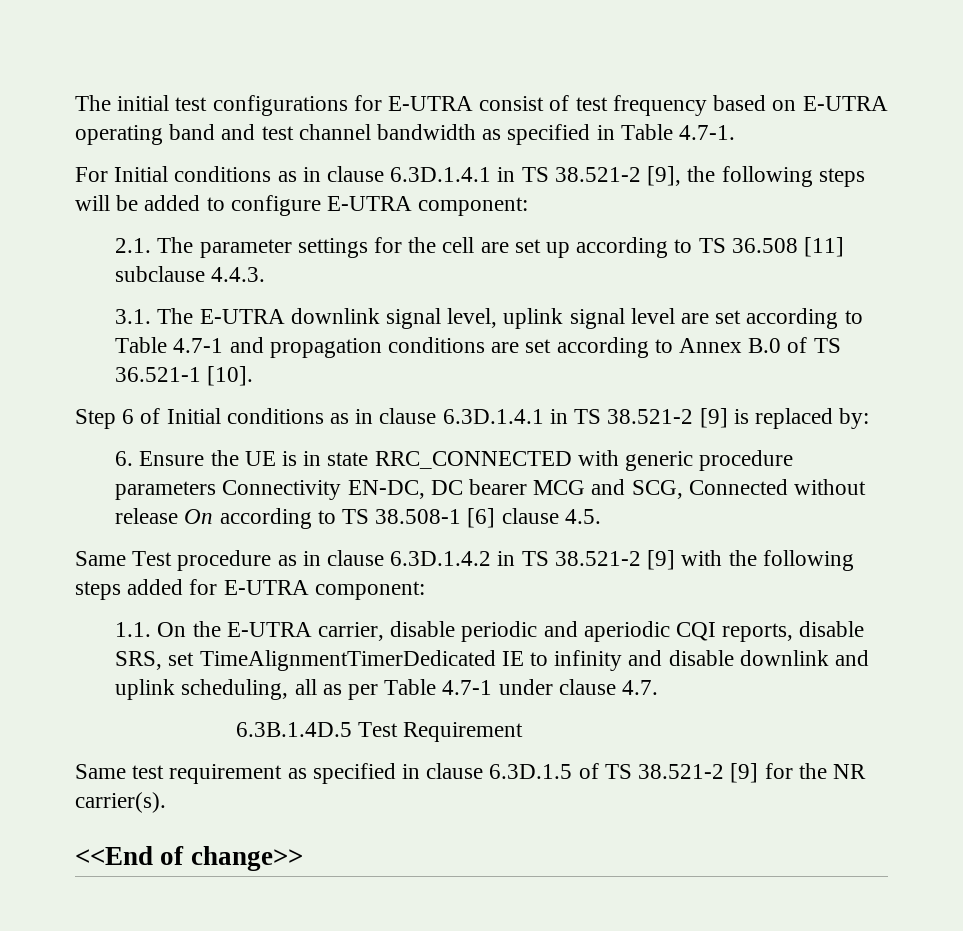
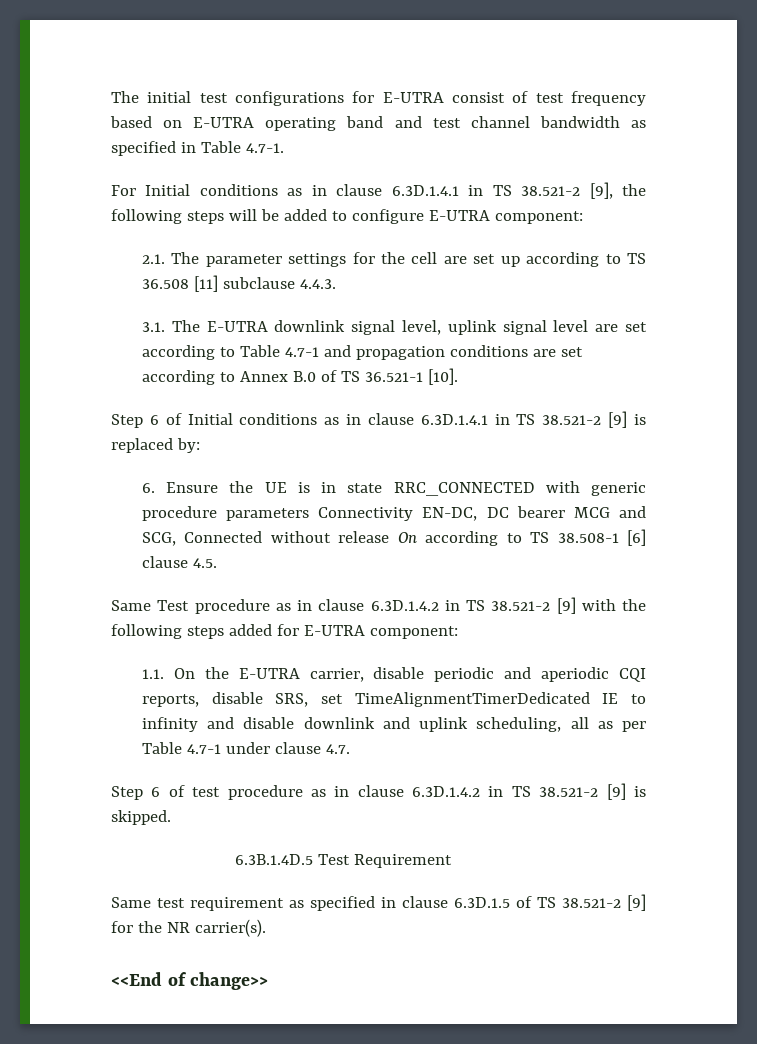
+ Step 6 of test procedure as in clause 6.3D.1.4.2 in TS 38.521-2 [9] is skipped.

